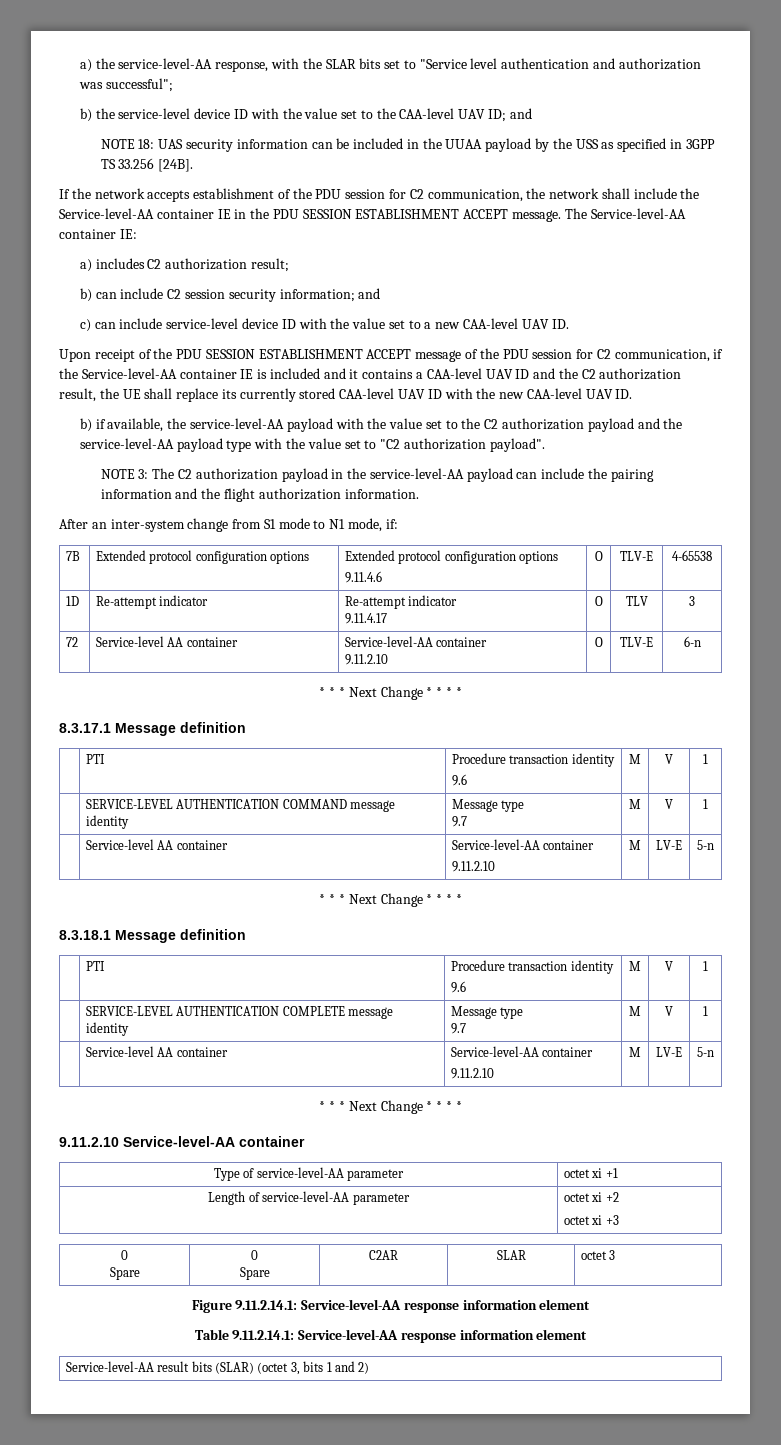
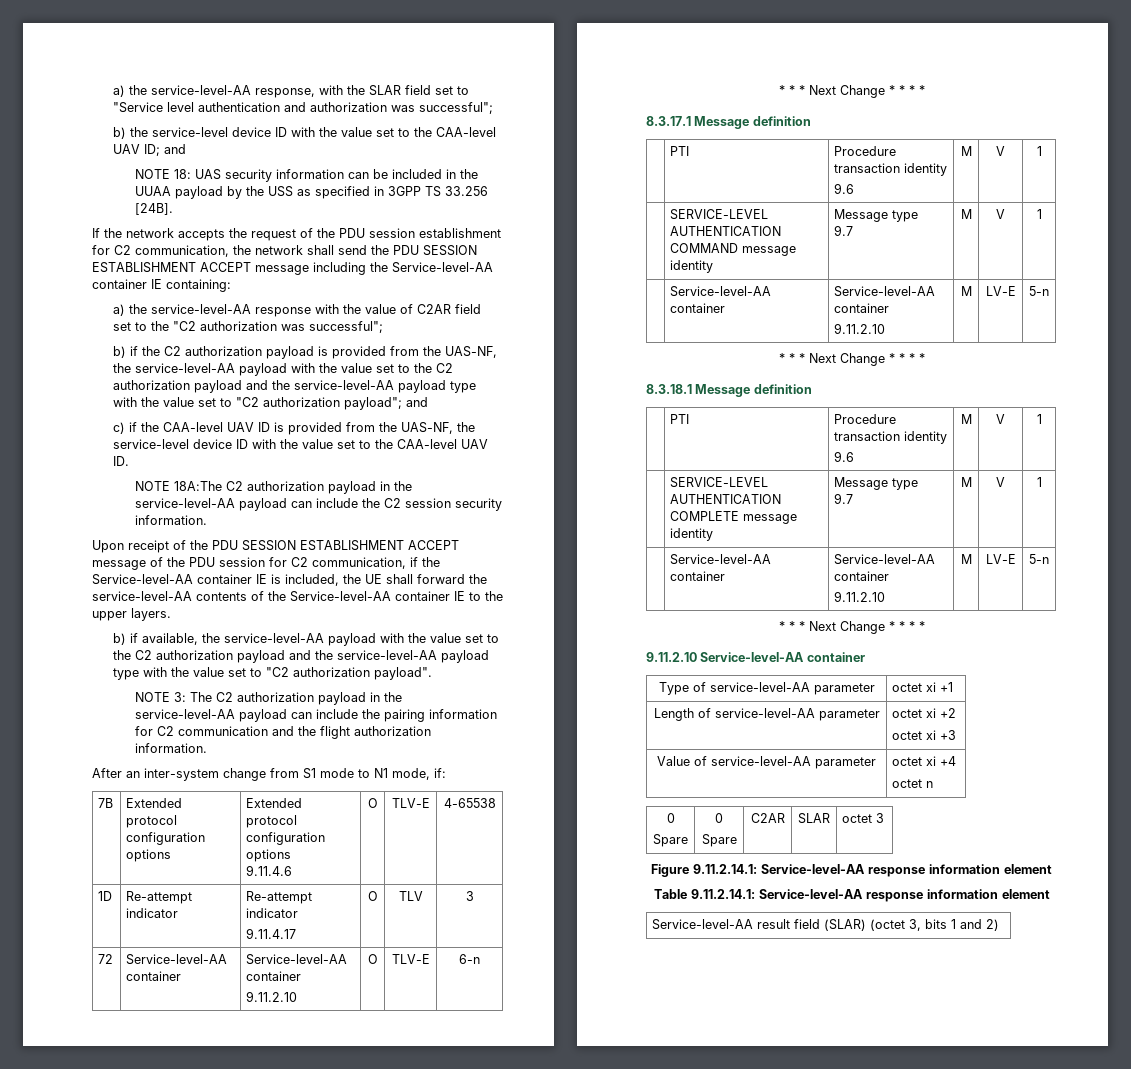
- a) the service-level-AA response, with the SLAR bits set to "Service level authentication and authorization was successful";
+ a) the service-level-AA response, with the SLAR field set to "Service level authentication and authorization was successful";
- If the network accepts establishment of the PDU session for C2 communication, the network shall include the Service-level-AA container IE in the PDU SESSION ESTABLISHMENT ACCEPT message. The Service-level-AA container IE:
- a) includes C2 authorization result;
- b) can include C2 session security information; and
- c) can include service-level device ID with the value set to a new CAA-level UAV ID.
+ If the network accepts the request of the PDU session establishment for C2 communication, the network shall send the PDU SESSION ESTABLISHMENT ACCEPT message including the Service-level-AA container IE containing:
+ a) the service-level-AA response with the value of C2AR field set to the "C2 authorization was successful";
+ b) if the C2 authorization payload is provided from the UAS-NF, the service-level-AA payload with the value set to the C2 authorization payload and the service-level-AA payload type with the value set to "C2 authorization payload"; and
+ c) if the CAA-level UAV ID is provided from the UAS-NF, the service-level device ID with the value set to the CAA-level UAV ID.
+ NOTE 18A:The C2 authorization payload in the service-level-AA payload can include the C2 session security information.
- Upon receipt of the PDU SESSION ESTABLISHMENT ACCEPT message of the PDU session for C2 communication, if the Service-level-AA container IE is included and it contains a CAA-level UAV ID and the C2 authorization result, the UE shall replace its currently stored CAA-level UAV ID with the new CAA-level UAV ID.
+ Upon receipt of the PDU SESSION ESTABLISHMENT ACCEPT message of the PDU session for C2 communication, if the Service-level-AA container IE is included, the UE shall forward the service-level-AA contents of the Service-level-AA container IE to the upper layers.
- NOTE 3: The C2 authorization payload in the service-level-AA payload can include the pairing information and the flight authorization information.
+ NOTE 3: The C2 authorization payload in the service-level-AA payload can include the pairing information for C2 communication and the flight authorization information.
- 72 | Service-level AA container | Service-level-AA container
+ 72 | Service-level-AA container | Service-level-AA container
  | SERVICE-LEVEL AUTHENTICATION COMMAND message identity | Message type
  9.7 | M | V | 1
- | Service-level AA container | Service-level-AA container
+ | Service-level-AA container | Service-level-AA container
  | SERVICE-LEVEL AUTHENTICATION COMPLETE message identity | Message type
  9.7 | M | V | 1
- | Service-level AA container | Service-level-AA container
+ | Service-level-AA container | Service-level-AA container
+ Value of service-level-AA parameter | octet xi +4
+ octet n
- Service-level-AA result bits (SLAR) (octet 3, bits 1 and 2)
+ Service-level-AA result field (SLAR) (octet 3, bits 1 and 2)

